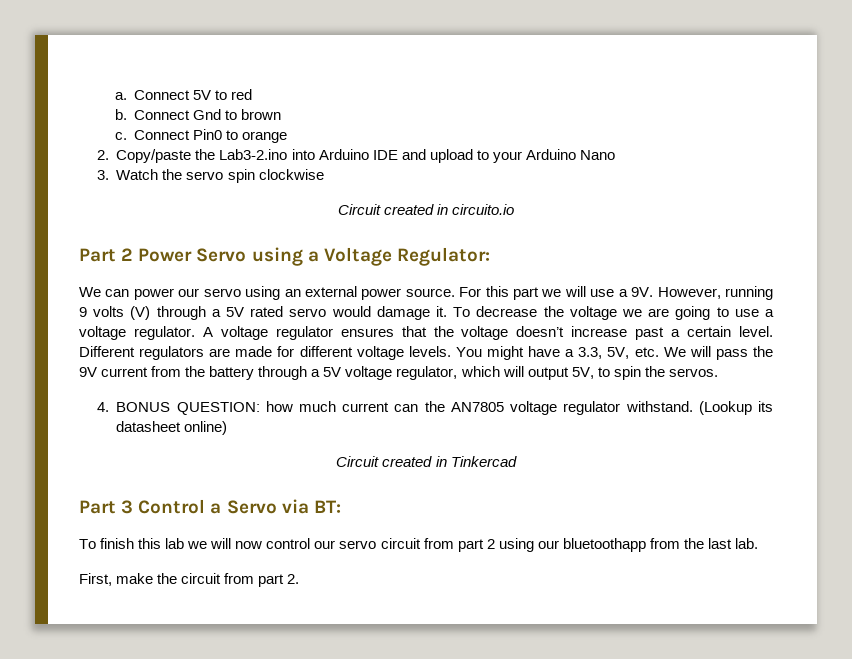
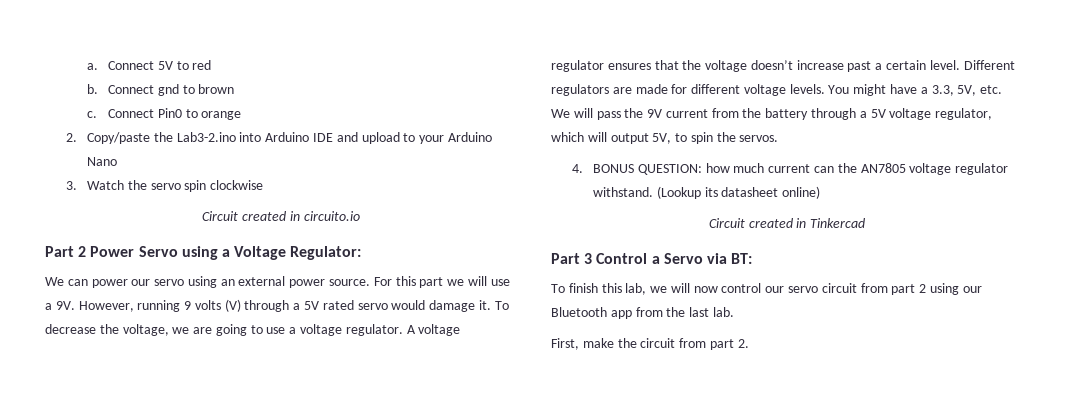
- Connect Gnd to brown
+ Connect gnd to brown
- To decrease the voltage we are going to use a voltage regulator.
+ To decrease the voltage, we are going to use a voltage regulator.
- To finish this lab we will now control our servo circuit from part 2 using our bluetoothapp from the last lab.
+ To finish this lab, we will now control our servo circuit from part 2 using our Bluetooth app from the last lab.

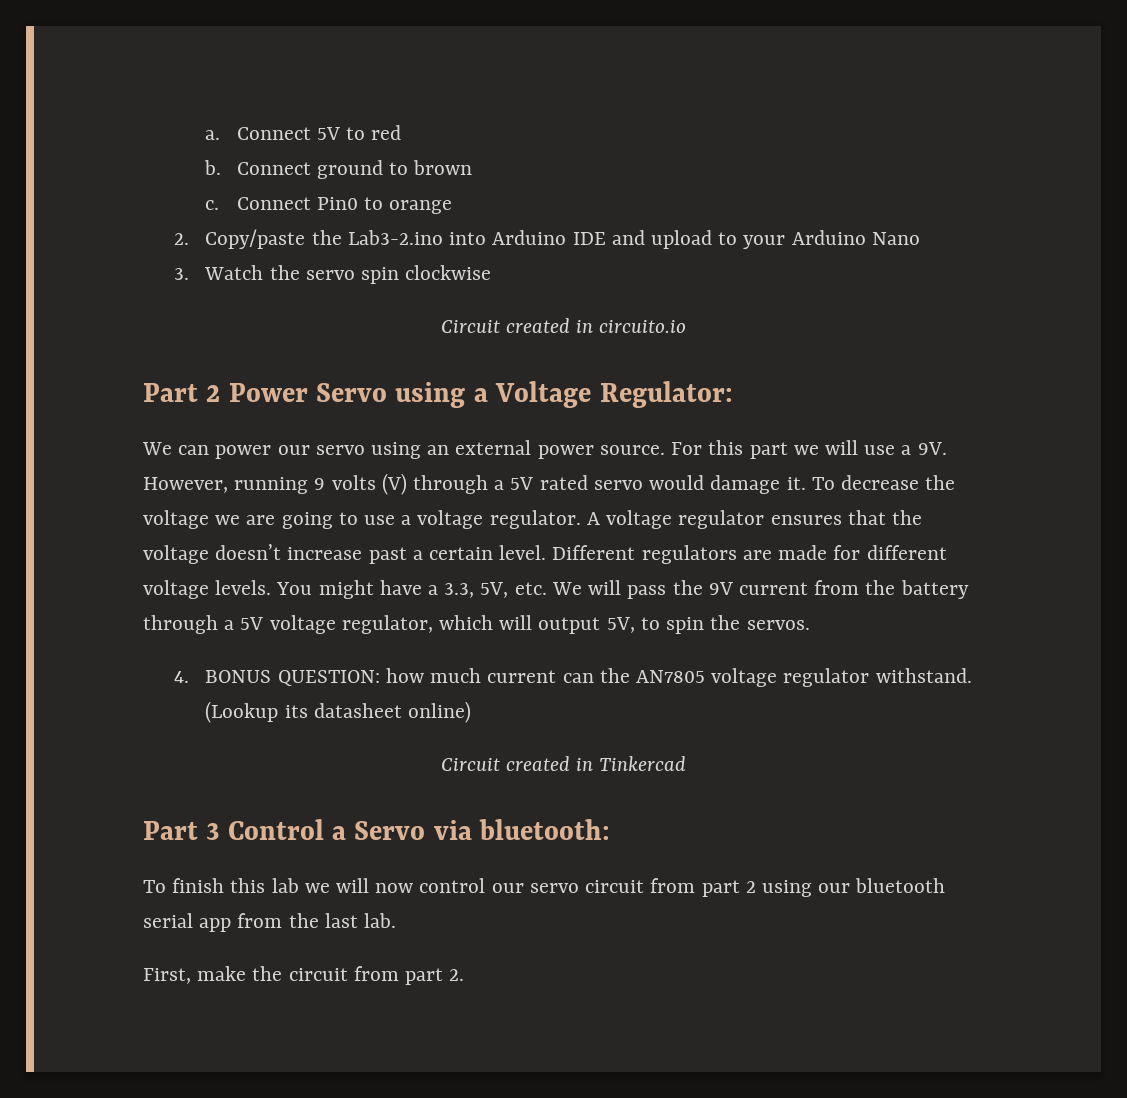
- Connect gnd to brown
+ Connect ground to brown
- To decrease the voltage, we are going to use a voltage regulator.
+ To decrease the voltage we are going to use a voltage regulator.
- Part 3 Control a Servo via BT:
+ Part 3 Control a Servo via bluetooth:
- To finish this lab, we will now control our servo circuit from part 2 using our Bluetooth app from the last lab.
+ To finish this lab we will now control our servo circuit from part 2 using our bluetooth serial app from the last lab.

